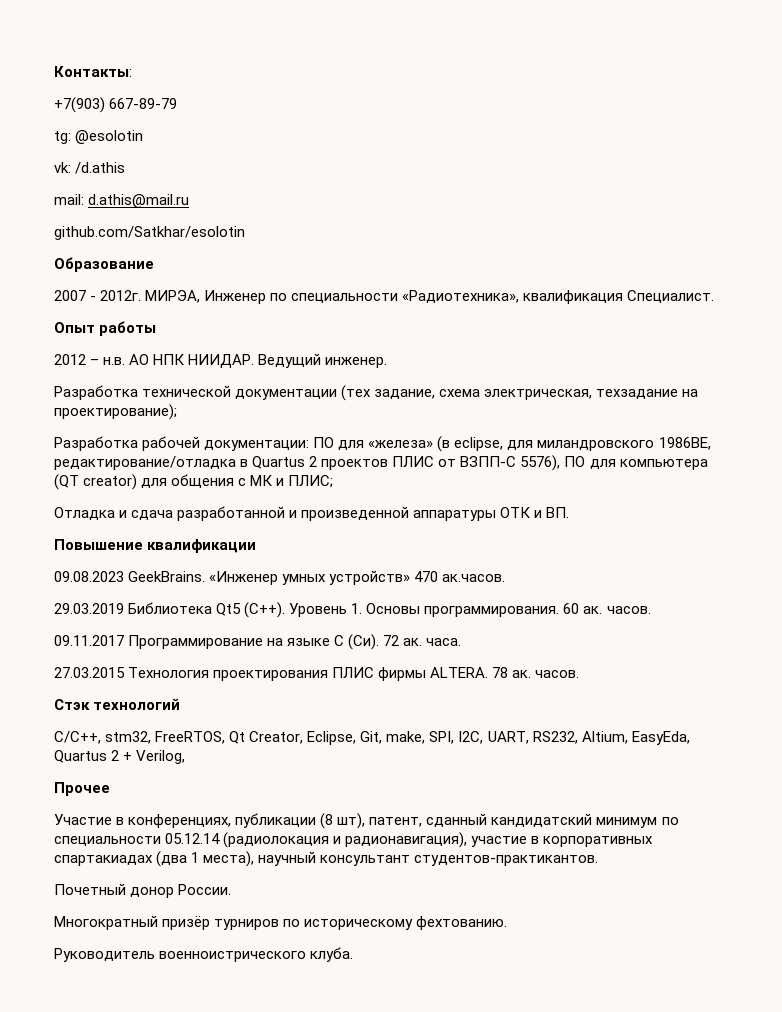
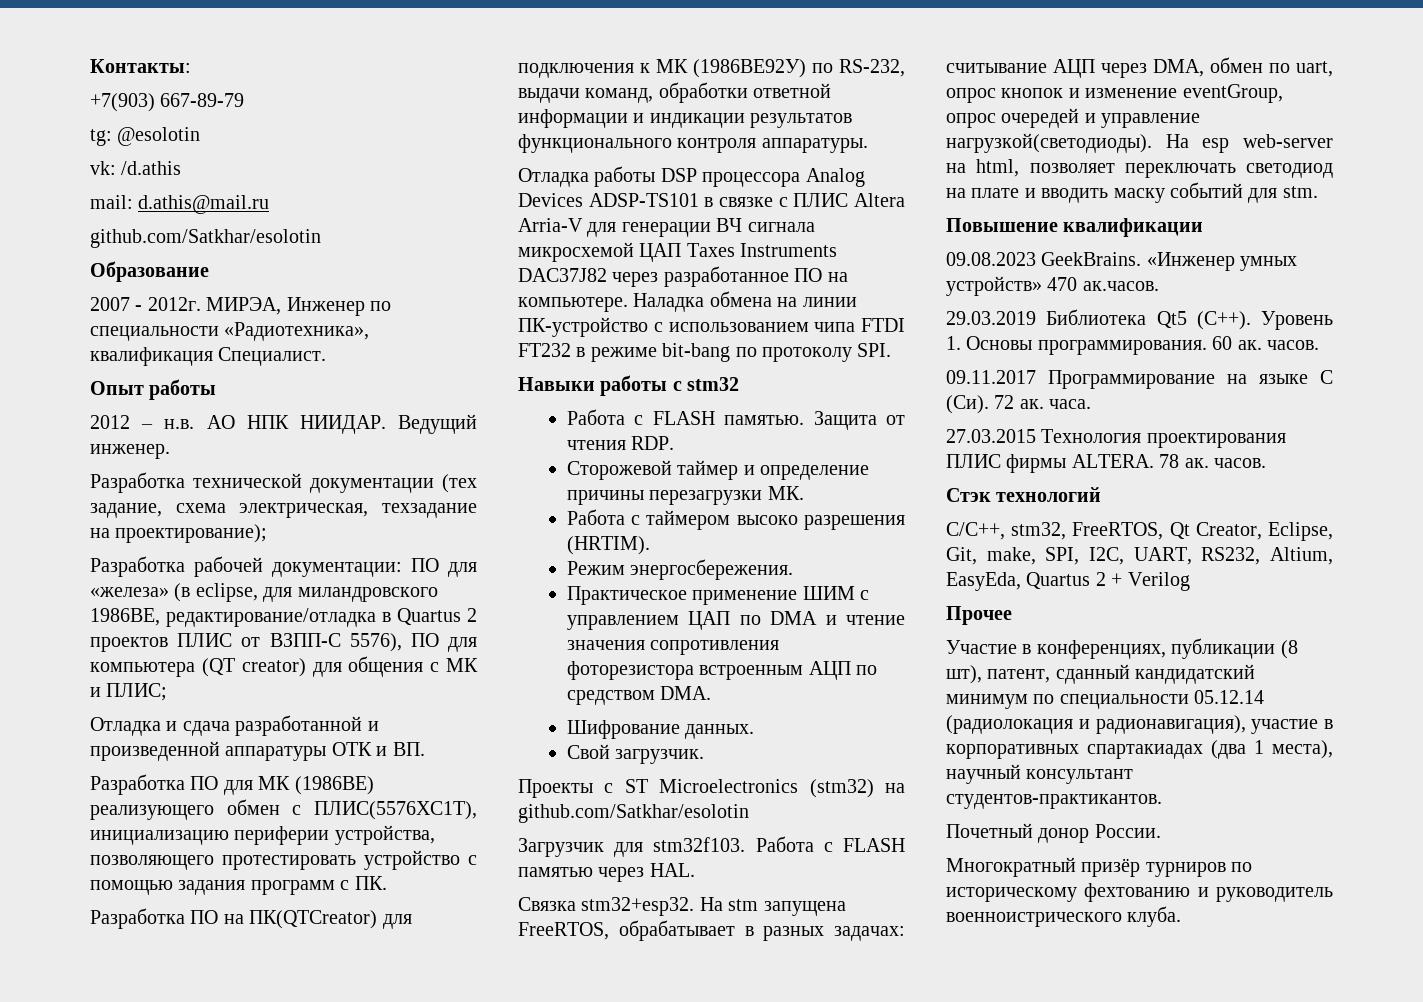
+ Разработка ПО для МК (1986ВЕ) реализующего обмен с ПЛИС(5576ХС1Т), инициализацию периферии устройства, позволяющего протестировать устройство с помощью задания программ с ПК.
+ Разработка ПО на ПК(QTCreator) для подключения к МК (1986ВЕ92У) по RS-232, выдачи команд, обработки ответной информации и индикации результатов функционального контроля аппаратуры.
+ Отладка работы DSP процессора Analog Devices ADSP-TS101 в связке с ПЛИС Altera Arria-V для генерации ВЧ сигнала микросхемой ЦАП Taxes Instruments DAC37J82 через разработанное ПО на компьютере. Наладка обмена на линии ПК-устройство с использованием чипа FTDI FT232 в режиме bit-bang по протоколу SPI.
+ Навыки работы с stm32
+ Работа с FLASH памятью. Защита от чтения RDP.
+ Сторожевой таймер и определение причины перезагрузки МК.
+ Работа с таймером высоко разрешения (HRTIM).
+ Режим энергосбережения.
+ Практическое применение ШИМ с управлением ЦАП по DMA и чтение значения сопротивления фоторезистора встроенным АЦП по средством DMA.
+ Шифрование данных.
+ Свой загрузчик.
+ Проекты с ST Microelectronics (stm32) на github.com/Satkhar/esolotin
+ Загрузчик для stm32f103. Работа с FLASH памятью через HAL.
+ Связка stm32+esp32. На stm запущена FreeRTOS, обрабатывает в разных задачах: считывание АЦП через DMA, обмен по uart, опрос кнопок и изменение eventGroup, опрос очередей и управление нагрузкой(светодиоды). На esp web-server на html, позволяет переключать светодиод на плате и вводить маску событий для stm.
- С/С++, stm32, FreeRTOS, Qt Creator, Eclipse, Git, make, SPI, I2C, UART, RS232, Altium, EasyEda, Quartus 2 + Verilog,
+ С/С++, stm32, FreeRTOS, Qt Creator, Eclipse, Git, make, SPI, I2C, UART, RS232, Altium, EasyEda, Quartus 2 + Verilog
- Многократный призёр турниров по историческому фехтованию.
- Руководитель военноистрического клуба.
+ Многократный призёр турниров по историческому фехтованию и руководитель военноистрического клуба.

